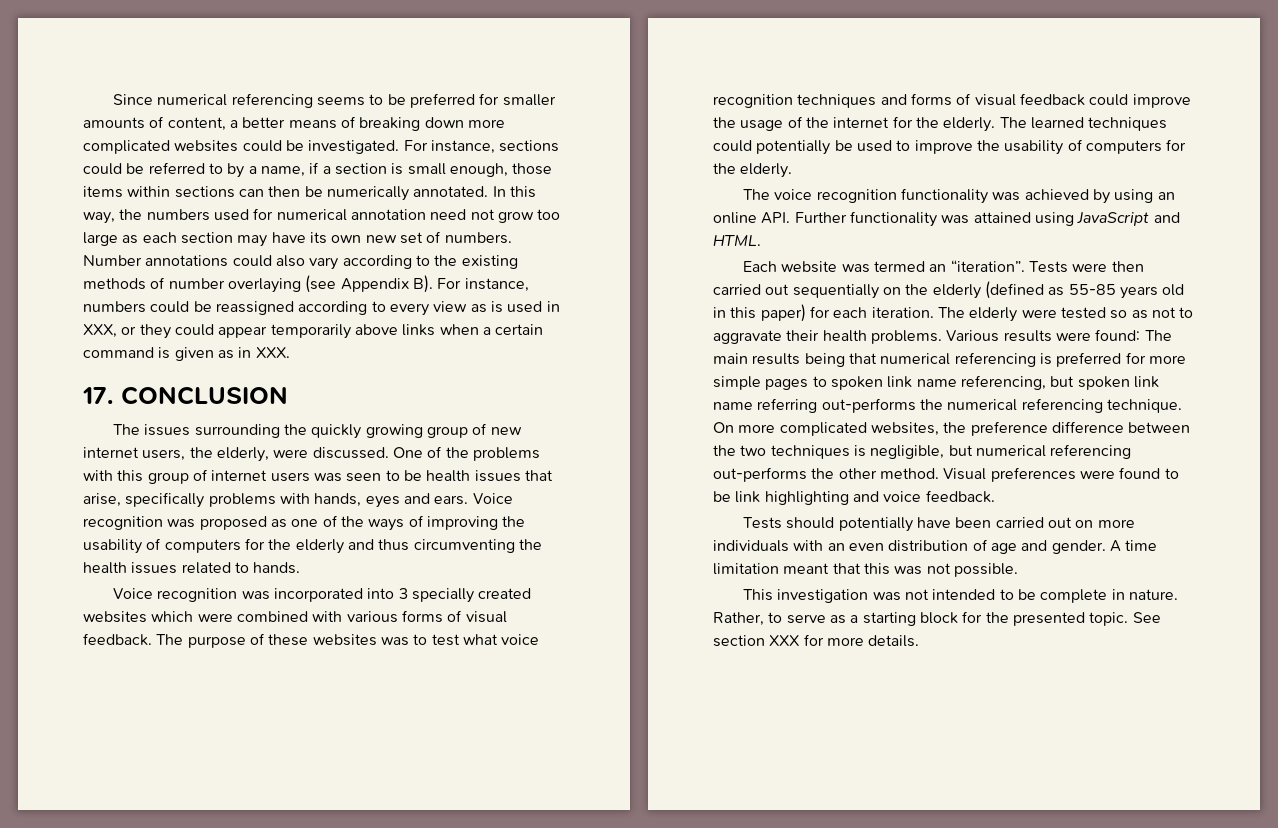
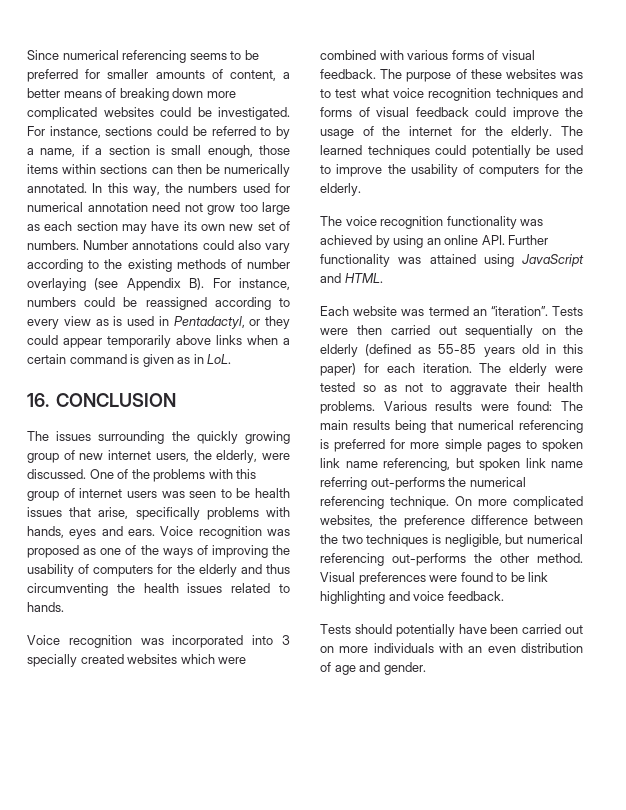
- Number annotations could also vary according to the existing methods of number overlaying (see Appendix B). For instance, numbers could be reassigned according to every view as is used in XXX, or they could appear temporarily above links when a certain command is given as in XXX.
- 17. CONCLUSION
+ Number annotations could also vary according to the existing methods of number overlaying (see Appendix B). For instance, numbers could be reassigned according to every view as is used in Pentadactyl, or they could appear temporarily above links when a certain command is given as in LoL.
+ 16. CONCLUSION
- A time limitation meant that this was not possible.
- This investigation was not intended to be complete in nature. Rather, to serve as a starting block for the presented topic. See section XXX for more details.

